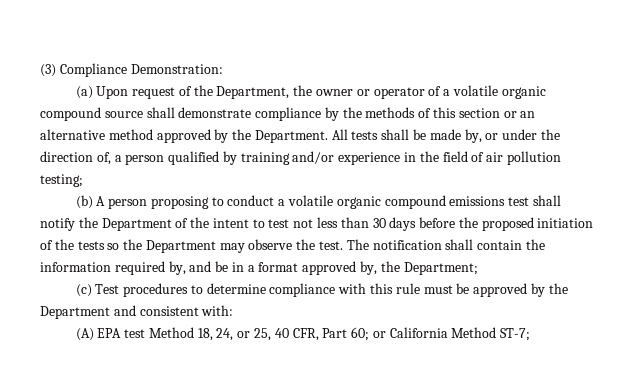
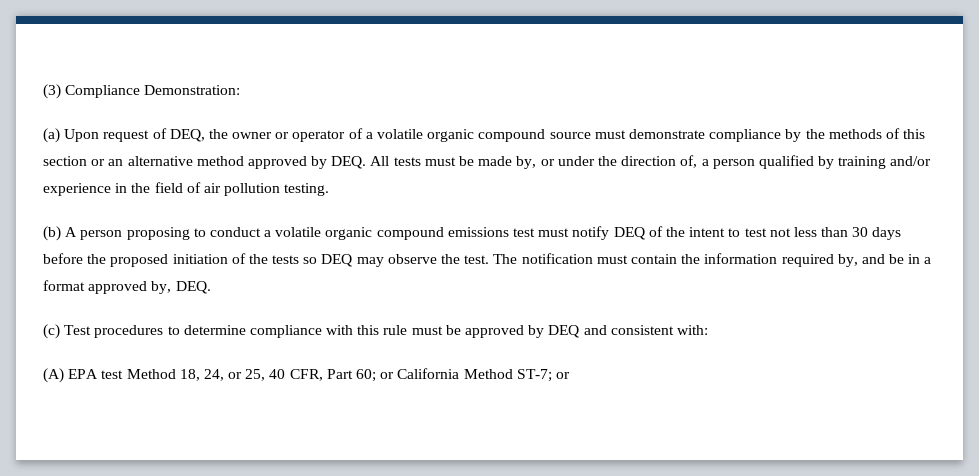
- (a) Upon request of the Department, the owner or operator of a volatile organic compound source shall demonstrate compliance by the methods of this section or an alternative method approved by the Department. All tests shall be made by, or under the direction of, a person qualified by training and/or experience in the field of air pollution testing;
+ (a) Upon request of DEQ, the owner or operator of a volatile organic compound source must demonstrate compliance by the methods of this section or an alternative method approved by DEQ. All tests must be made by, or under the direction of, a person qualified by training and/or experience in the field of air pollution testing.
- (b) A person proposing to conduct a volatile organic compound emissions test shall notify the Department of the intent to test not less than 30 days before the proposed initiation of the tests so the Department may observe the test.
+ (b) A person proposing to conduct a volatile organic compound emissions test must notify DEQ of the intent to test not less than 30 days before the proposed initiation of the tests so DEQ may observe the test.
- The notification shall contain the information required by, and be in a format approved by, the Department;
+ The notification must contain the information required by, and be in a format approved by, DEQ.
- (c) Test procedures to determine compliance with this rule must be approved by the Department and consistent with:
+ (c) Test procedures to determine compliance with this rule must be approved by DEQ and consistent with:
- (A) EPA test Method 18, 24, or 25, 40 CFR, Part 60; or California Method ST-7;
+ (A) EPA test Method 18, 24, or 25, 40 CFR, Part 60; or California Method ST-7; or

